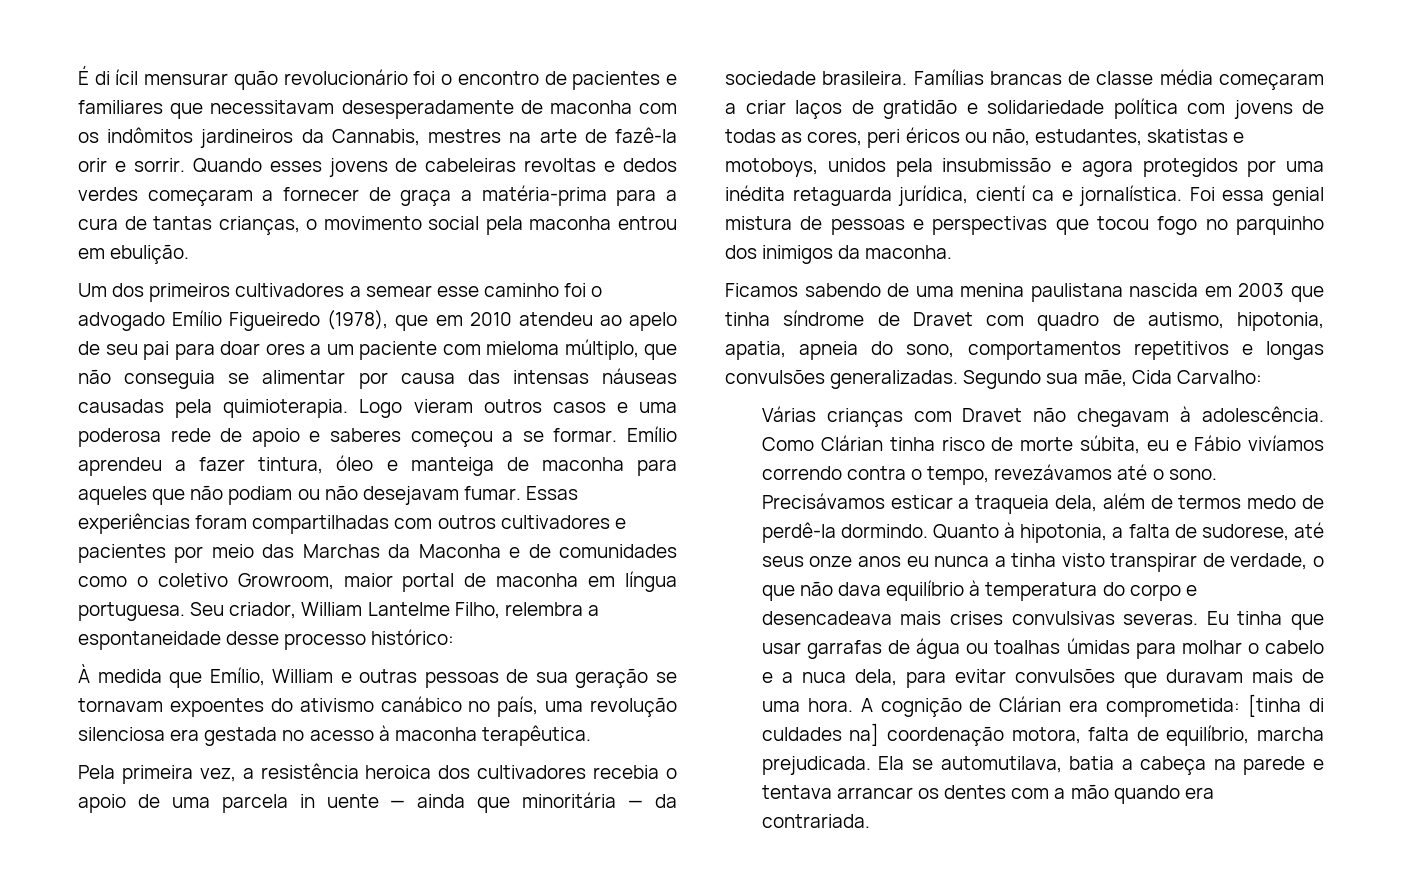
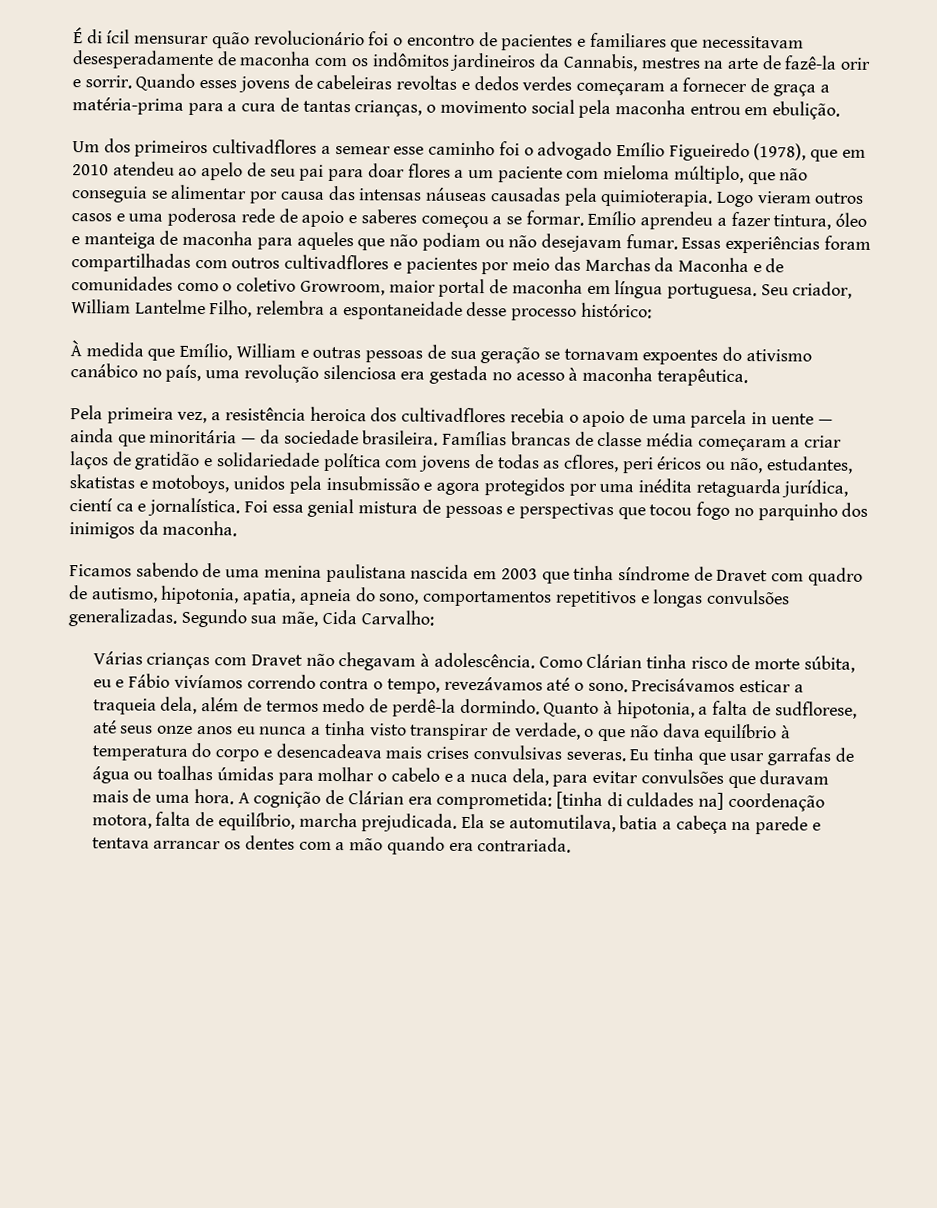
- Um dos primeiros cultivadores a semear esse caminho foi o advogado Emílio Figueiredo (1978), que em 2010 atendeu ao apelo de seu pai para doar ores a um paciente com mieloma múltiplo, que não conseguia se alimentar por causa das intensas náuseas causadas pela quimioterapia.
+ Um dos primeiros cultivadflores a semear esse caminho foi o advogado Emílio Figueiredo (1978), que em 2010 atendeu ao apelo de seu pai para doar flores a um paciente com mieloma múltiplo, que não conseguia se alimentar por causa das intensas náuseas causadas pela quimioterapia.
- Essas experiências foram compartilhadas com outros cultivadores e pacientes por meio das Marchas da Maconha e de comunidades como o coletivo Growroom, maior portal de maconha em língua portuguesa.
+ Essas experiências foram compartilhadas com outros cultivadflores e pacientes por meio das Marchas da Maconha e de comunidades como o coletivo Growroom, maior portal de maconha em língua portuguesa.
- Pela primeira vez, a resistência heroica dos cultivadores recebia o apoio de uma parcela in uente — ainda que minoritária — da sociedade brasileira.
+ Pela primeira vez, a resistência heroica dos cultivadflores recebia o apoio de uma parcela in uente — ainda que minoritária — da sociedade brasileira.
- Famílias brancas de classe média começaram a criar laços de gratidão e solidariedade política com jovens de todas as cores, peri éricos ou não, estudantes, skatistas e motoboys, unidos pela insubmissão e agora protegidos por uma inédita retaguarda jurídica, cientí ca e jornalística.
+ Famílias brancas de classe média começaram a criar laços de gratidão e solidariedade política com jovens de todas as cflores, peri éricos ou não, estudantes, skatistas e motoboys, unidos pela insubmissão e agora protegidos por uma inédita retaguarda jurídica, cientí ca e jornalística.
- Quanto à hipotonia, a falta de sudorese, até seus onze anos eu nunca a tinha visto transpirar de verdade, o que não dava equilíbrio à temperatura do corpo e desencadeava mais crises convulsivas severas.
+ Quanto à hipotonia, a falta de sudflorese, até seus onze anos eu nunca a tinha visto transpirar de verdade, o que não dava equilíbrio à temperatura do corpo e desencadeava mais crises convulsivas severas.

